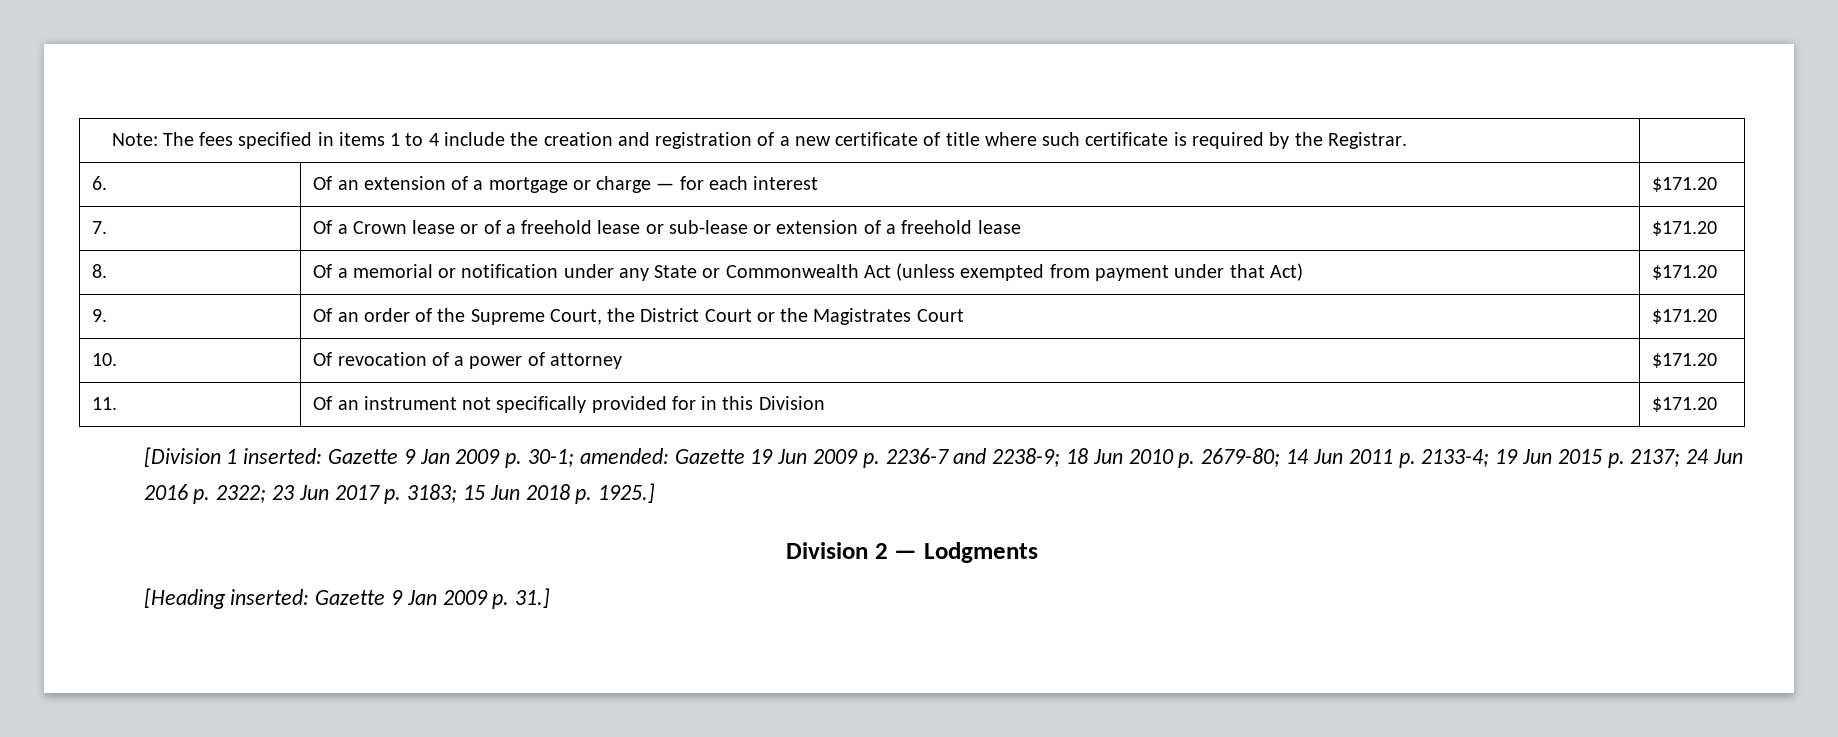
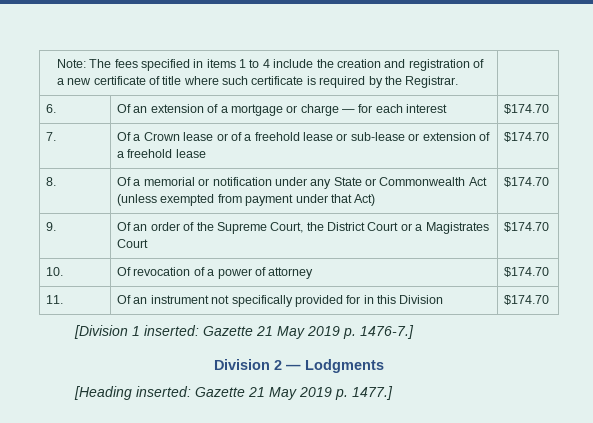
- 6. | Of an extension of a mortgage or charge — for each interest | $171.20
+ 6. | Of an extension of a mortgage or charge — for each interest | $174.70
- 7. | Of a Crown lease or of a freehold lease or sub-lease or extension of a freehold lease | $171.20
+ 7. | Of a Crown lease or of a freehold lease or sub-lease or extension of a freehold lease | $174.70
- 8. | Of a memorial or notification under any State or Commonwealth Act (unless exempted from payment under that Act) | $171.20
+ 8. | Of a memorial or notification under any State or Commonwealth Act (unless exempted from payment under that Act) | $174.70
- 9. | Of an order of the Supreme Court, the District Court or the Magistrates Court | $171.20
+ 9. | Of an order of the Supreme Court, the District Court or a Magistrates Court | $174.70
- 10. | Of revocation of a power of attorney | $171.20
+ 10. | Of revocation of a power of attorney | $174.70
- 11. | Of an instrument not specifically provided for in this Division | $171.20
+ 11. | Of an instrument not specifically provided for in this Division | $174.70
- [Division 1 inserted: Gazette 9 Jan 2009 p. 30-1; amended: Gazette 19 Jun 2009 p. 2236-7 and 2238-9; 18 Jun 2010 p. 2679-80; 14 Jun 2011 p. 2133-4; 19 Jun 2015 p. 2137; 24 Jun 2016 p. 2322; 23 Jun 2017 p. 3183; 15 Jun 2018 p. 1925.]
+ [Division 1 inserted: Gazette 21 May 2019 p. 1476-7.]
- [Heading inserted: Gazette 9 Jan 2009 p. 31.]
+ [Heading inserted: Gazette 21 May 2019 p. 1477.]

